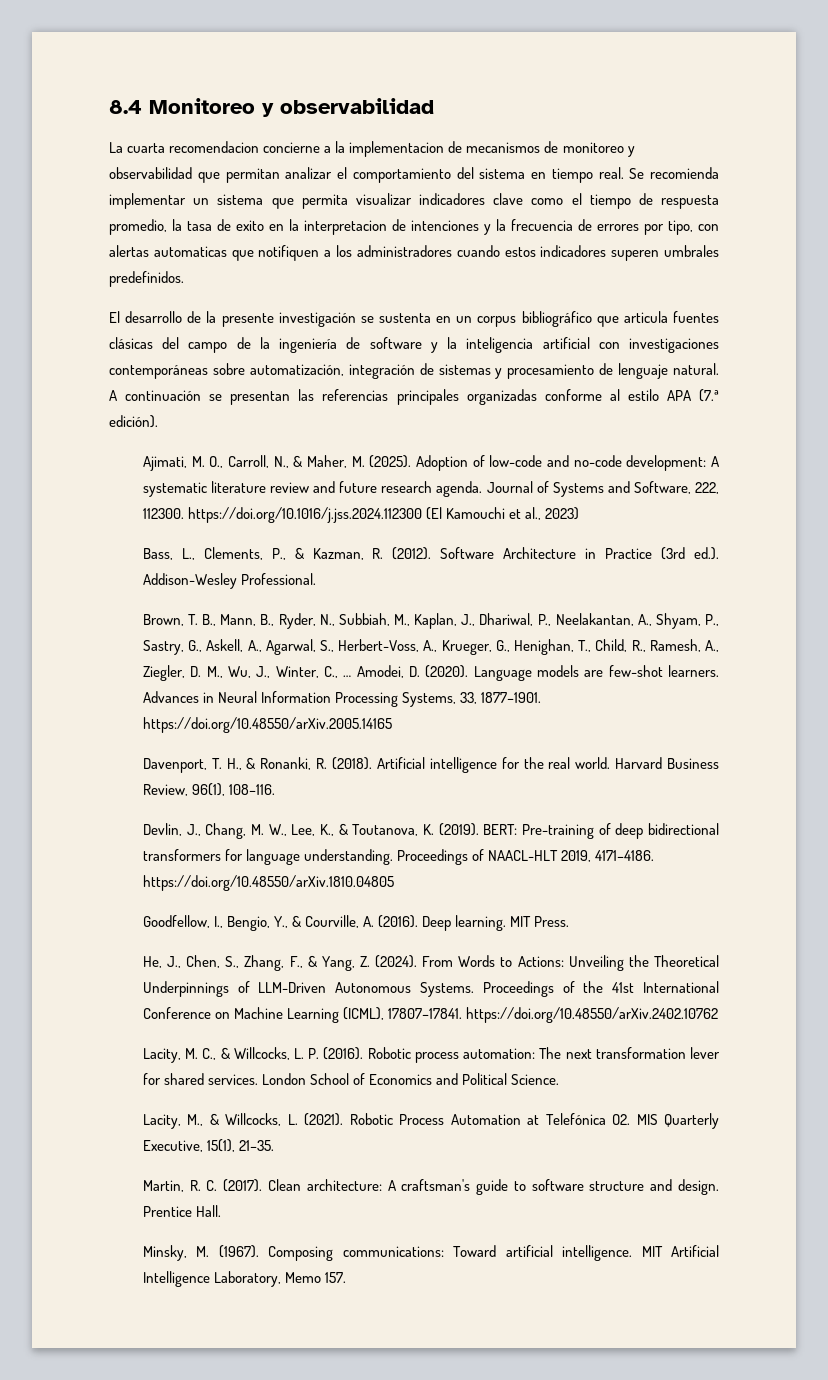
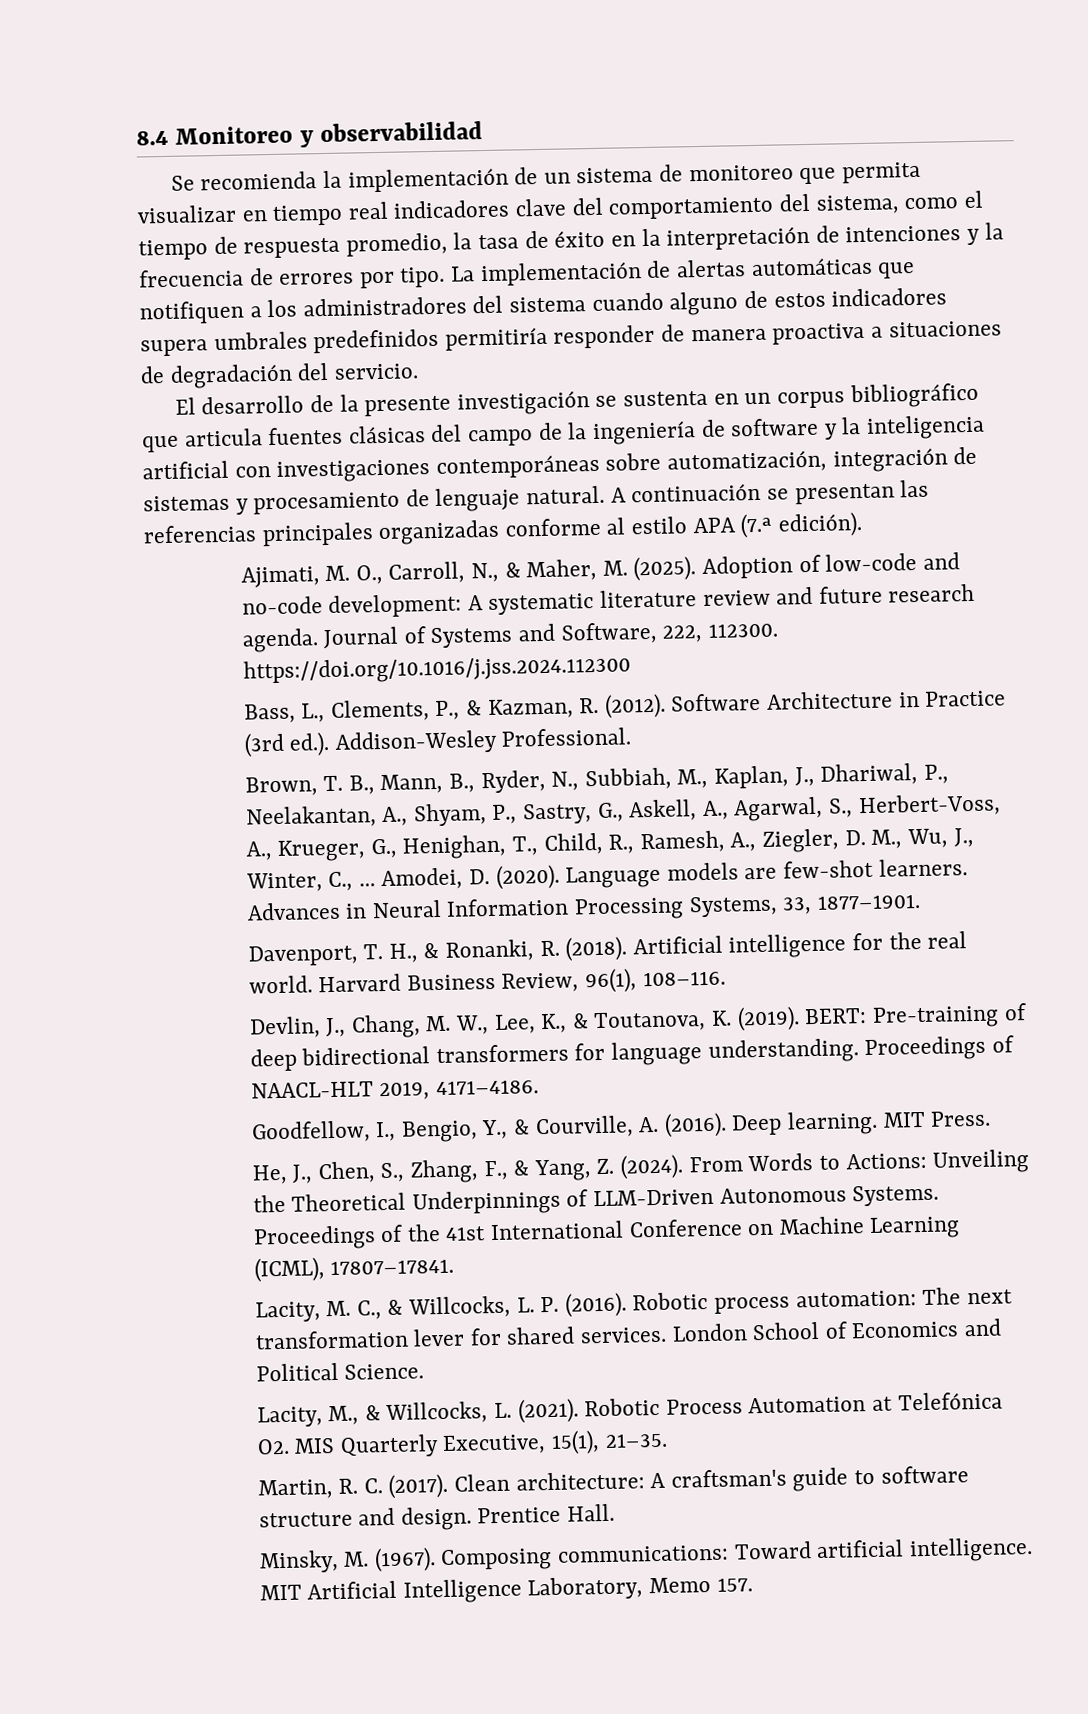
- La cuarta recomendacion concierne a la implementacion de mecanismos de monitoreo y observabilidad que permitan analizar el comportamiento del sistema en tiempo real. Se recomienda implementar un sistema que permita visualizar indicadores clave como el tiempo de respuesta promedio, la tasa de exito en la interpretacion de intenciones y la frecuencia de errores por tipo, con alertas automaticas que notifiquen a los administradores cuando estos indicadores superen umbrales predefinidos.
+ Se recomienda la implementación de un sistema de monitoreo que permita visualizar en tiempo real indicadores clave del comportamiento del sistema, como el tiempo de respuesta promedio, la tasa de éxito en la interpretación de intenciones y la frecuencia de errores por tipo. La implementación de alertas automáticas que notifiquen a los administradores del sistema cuando alguno de estos indicadores supera umbrales predefinidos permitiría responder de manera proactiva a situaciones de degradación del servicio.
- Journal of Systems and Software, 222, 112300. https://doi.org/10.1016/j.jss.2024.112300 (El Kamouchi et al., 2023)
+ Journal of Systems and Software, 222, 112300. https://doi.org/10.1016/j.jss.2024.112300
- Advances in Neural Information Processing Systems, 33, 1877–1901. https://doi.org/10.48550/arXiv.2005.14165
+ Advances in Neural Information Processing Systems, 33, 1877–1901.
- Proceedings of NAACL-HLT 2019, 4171–4186. https://doi.org/10.48550/arXiv.1810.04805
+ Proceedings of NAACL-HLT 2019, 4171–4186.
- Proceedings of the 41st International Conference on Machine Learning (ICML), 17807–17841. https://doi.org/10.48550/arXiv.2402.10762
+ Proceedings of the 41st International Conference on Machine Learning (ICML), 17807–17841.

